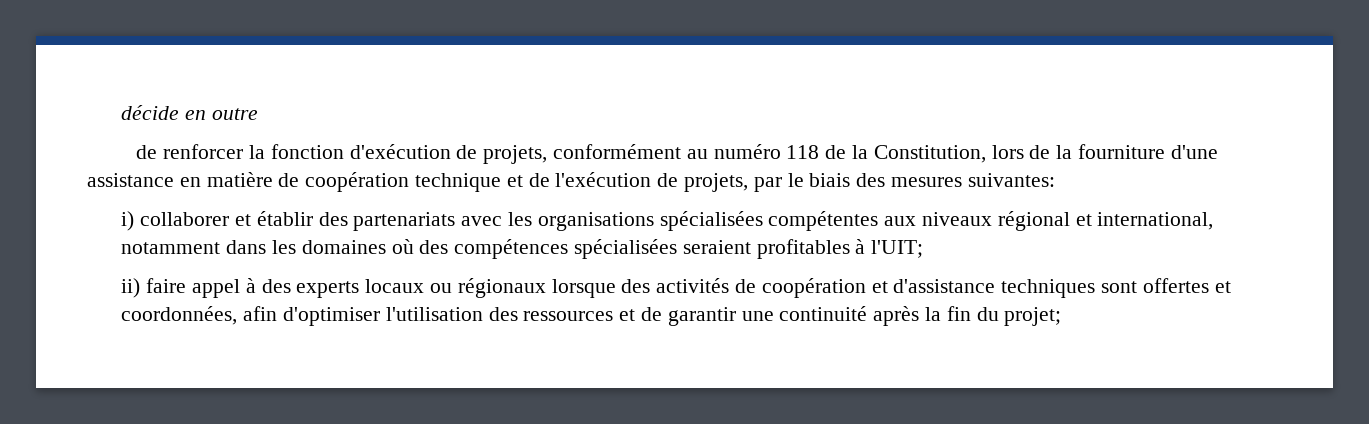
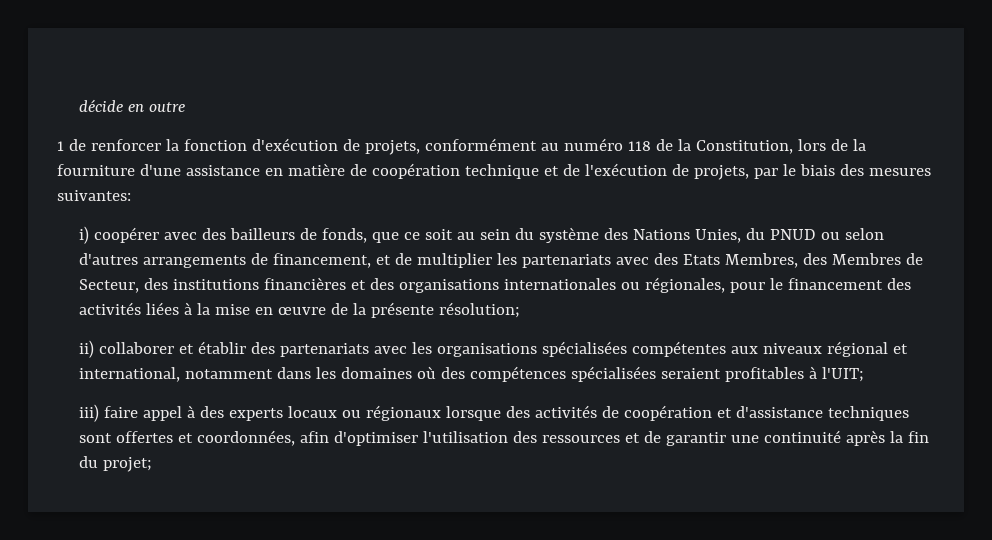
- de renforcer la fonction d'exécution de projets, conformément au numéro 118 de la Constitution, lors de la fourniture d'une assistance en matière de coopération technique et de l'exécution de projets, par le biais des mesures suivantes:
+ 1 de renforcer la fonction d'exécution de projets, conformément au numéro 118 de la Constitution, lors de la fourniture d'une assistance en matière de coopération technique et de l'exécution de projets, par le biais des mesures suivantes:
- i) collaborer et établir des partenariats avec les organisations spécialisées compétentes aux niveaux régional et international, notamment dans les domaines où des compétences spécialisées seraient profitables à l'UIT;
+ i) coopérer avec des bailleurs de fonds, que ce soit au sein du système des Nations Unies, du PNUD ou selon d'autres arrangements de financement, et de multiplier les partenariats avec des Etats Membres, des Membres de Secteur, des institutions financières et des organisations internationales ou régionales, pour le financement des activités liées à la mise en œuvre de la présente résolution;
+ ii) collaborer et établir des partenariats avec les organisations spécialisées compétentes aux niveaux régional et international, notamment dans les domaines où des compétences spécialisées seraient profitables à l'UIT;
- ii) faire appel à des experts locaux ou régionaux lorsque des activités de coopération et d'assistance techniques sont offertes et coordonnées, afin d'optimiser l'utilisation des ressources et de garantir une continuité après la fin du projet;
+ iii) faire appel à des experts locaux ou régionaux lorsque des activités de coopération et d'assistance techniques sont offertes et coordonnées, afin d'optimiser l'utilisation des ressources et de garantir une continuité après la fin du projet;

